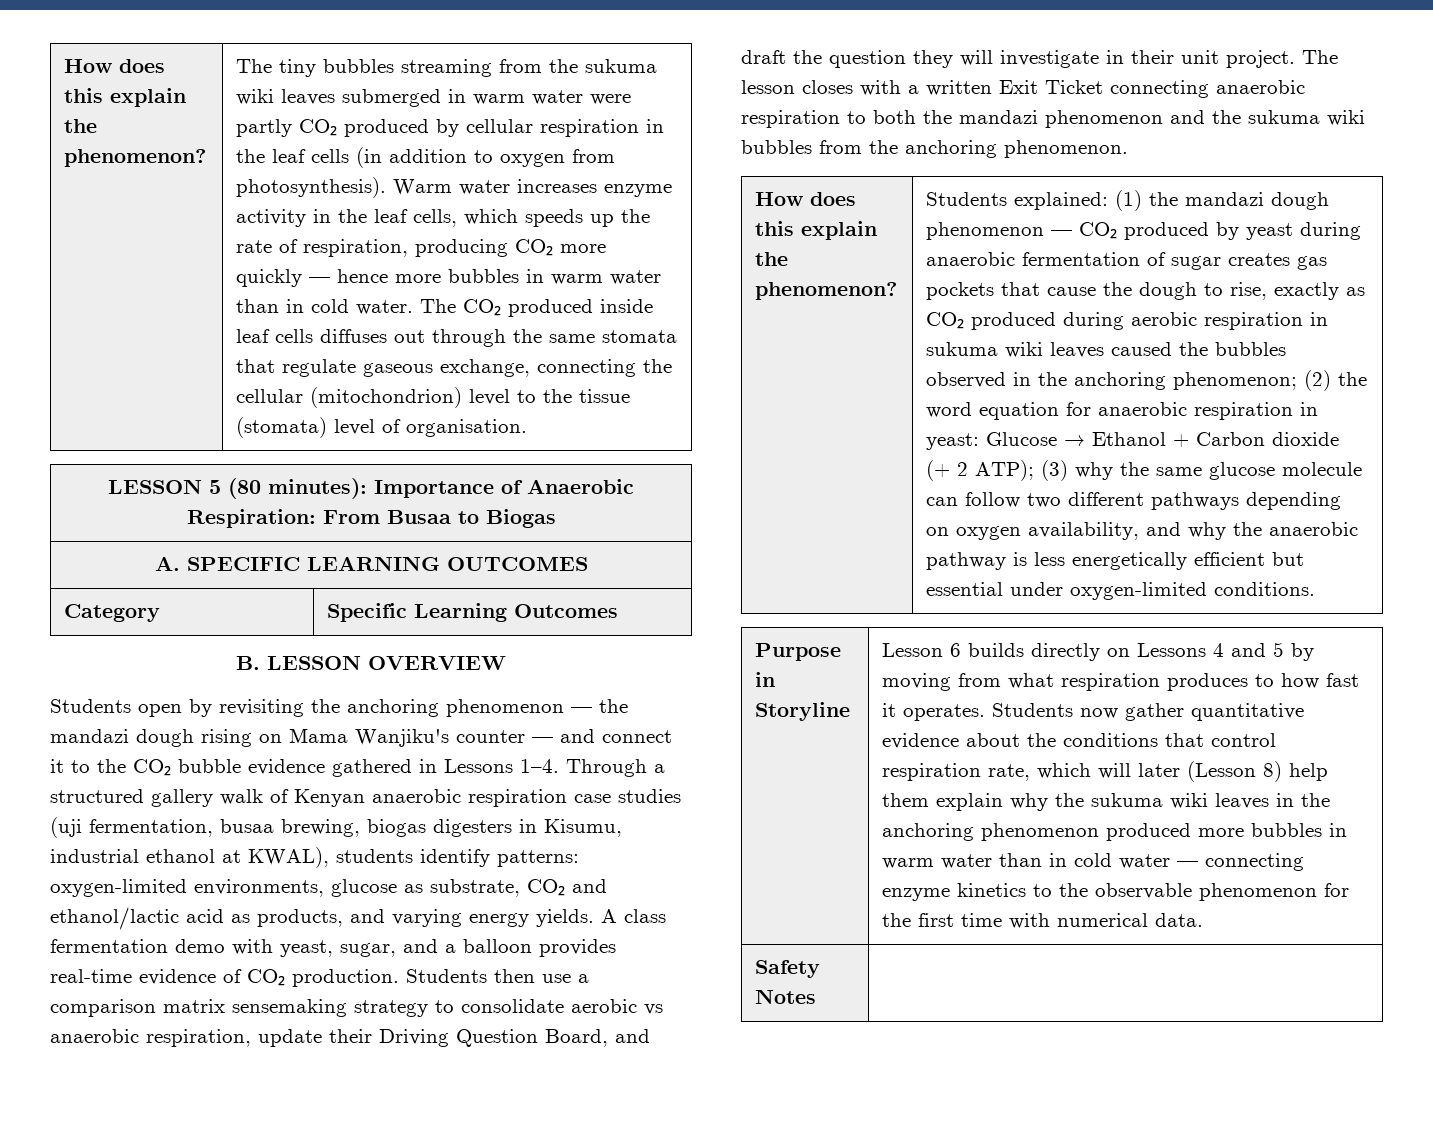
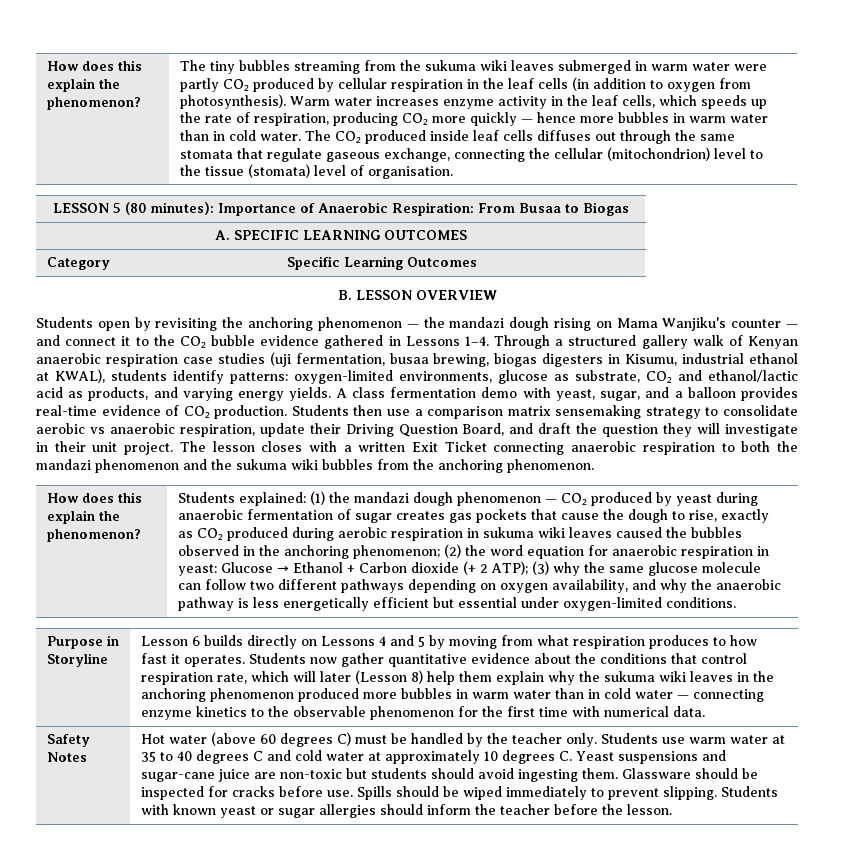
+ Hot water (above 60 degrees C) must be handled by the teacher only. Students use warm water at 35 to 40 degrees C and cold water at approximately 10 degrees C. Yeast suspensions and sugar-cane juice are non-toxic but students should avoid ingesting them. Glassware should be inspected for cracks before use. Spills should be wiped immediately to prevent slipping. Students with known yeast or sugar allergies should inform the teacher before the lesson.

